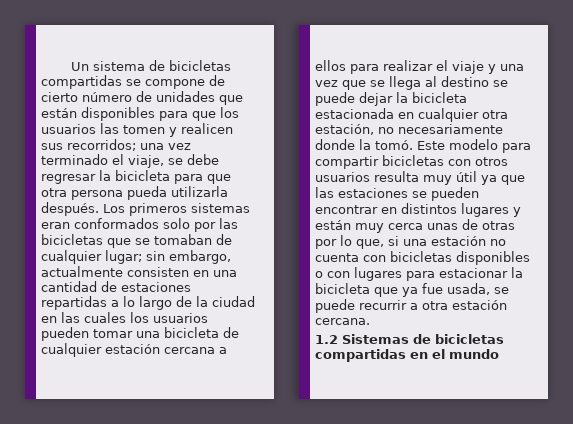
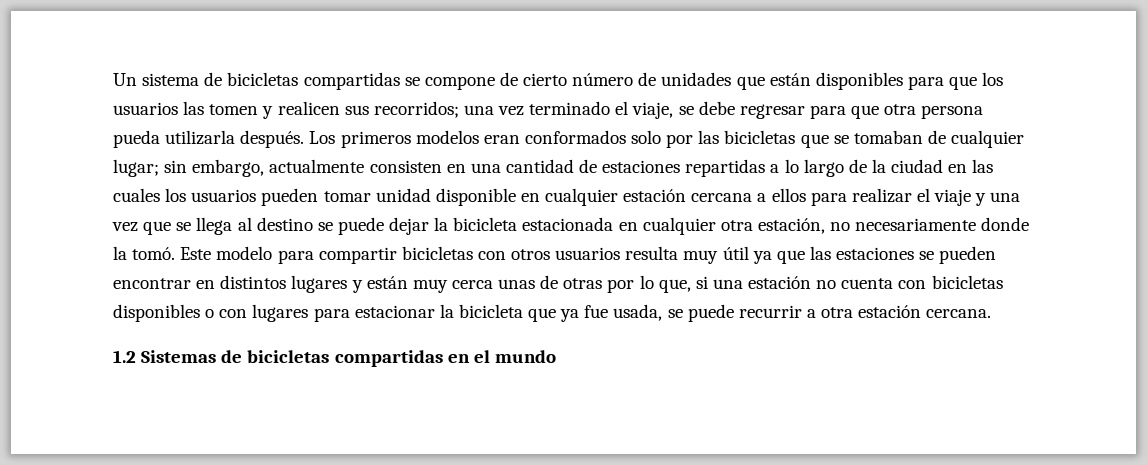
- Un sistema de bicicletas compartidas se compone de cierto número de unidades que están disponibles para que los usuarios las tomen y realicen sus recorridos; una vez terminado el viaje, se debe regresar la bicicleta para que otra persona pueda utilizarla después.
+ Un sistema de bicicletas compartidas se compone de cierto número de unidades que están disponibles para que los usuarios las tomen y realicen sus recorridos; una vez terminado el viaje, se debe regresar para que otra persona pueda utilizarla después.
- Los primeros sistemas eran conformados solo por las bicicletas que se tomaban de cualquier lugar;
+ Los primeros modelos eran conformados solo por las bicicletas que se tomaban de cualquier lugar;
- sin embargo, actualmente consisten en una cantidad de estaciones repartidas a lo largo de la ciudad en las cuales los usuarios pueden tomar una bicicleta de cualquier estación cercana a ellos para realizar el viaje y una vez que se llega al destino se puede dejar la bicicleta estacionada en cualquier otra estación, no necesariamente donde la tomó.
+ sin embargo, actualmente consisten en una cantidad de estaciones repartidas a lo largo de la ciudad en las cuales los usuarios pueden tomar unidad disponible en cualquier estación cercana a ellos para realizar el viaje y una vez que se llega al destino se puede dejar la bicicleta estacionada en cualquier otra estación, no necesariamente donde la tomó.

